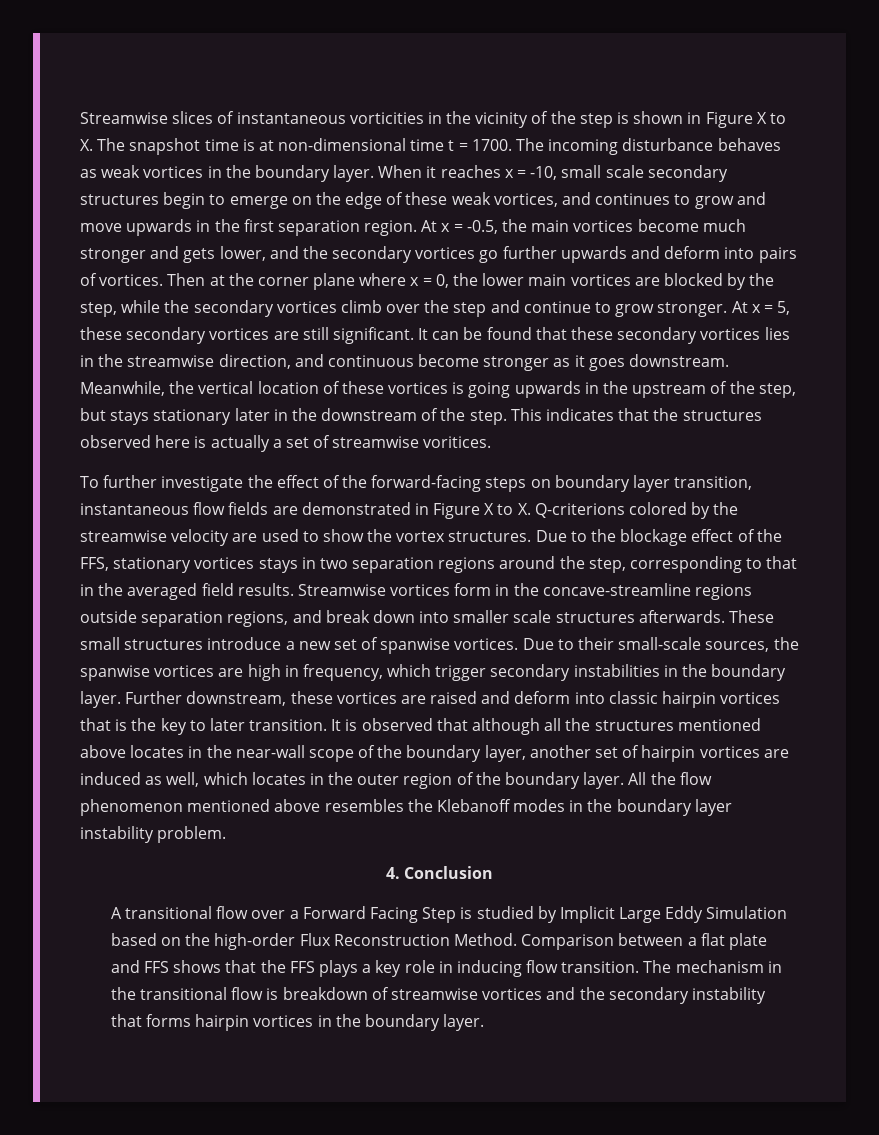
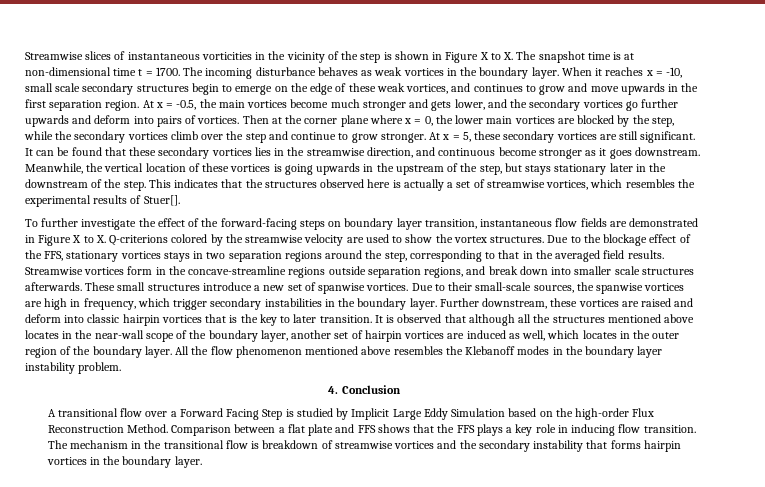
- This indicates that the structures observed here is actually a set of streamwise voritices.
+ This indicates that the structures observed here is actually a set of streamwise vortices, which resembles the experimental results of Stuer[].

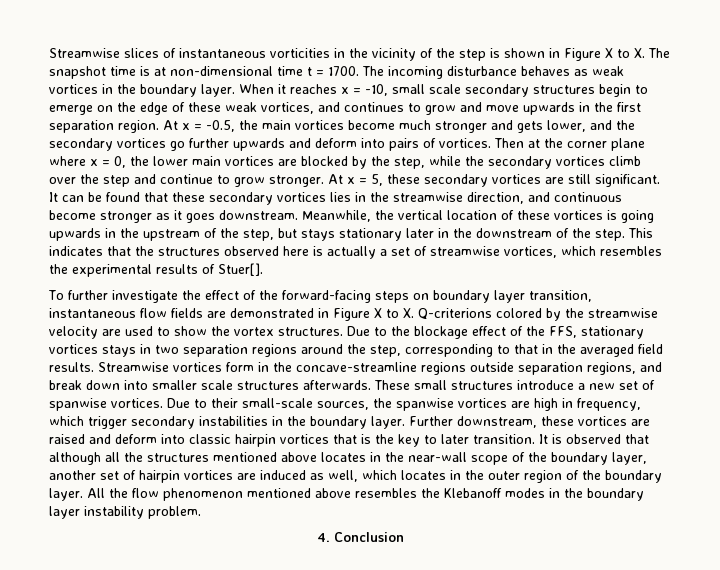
- A transitional flow over a Forward Facing Step is studied by Implicit Large Eddy Simulation based on the high-order Flux Reconstruction Method. Comparison between a flat plate and FFS shows that the FFS plays a key role in inducing flow transition. The mechanism in the transitional flow is breakdown of streamwise vortices and the secondary instability that forms hairpin vortices in the boundary layer.

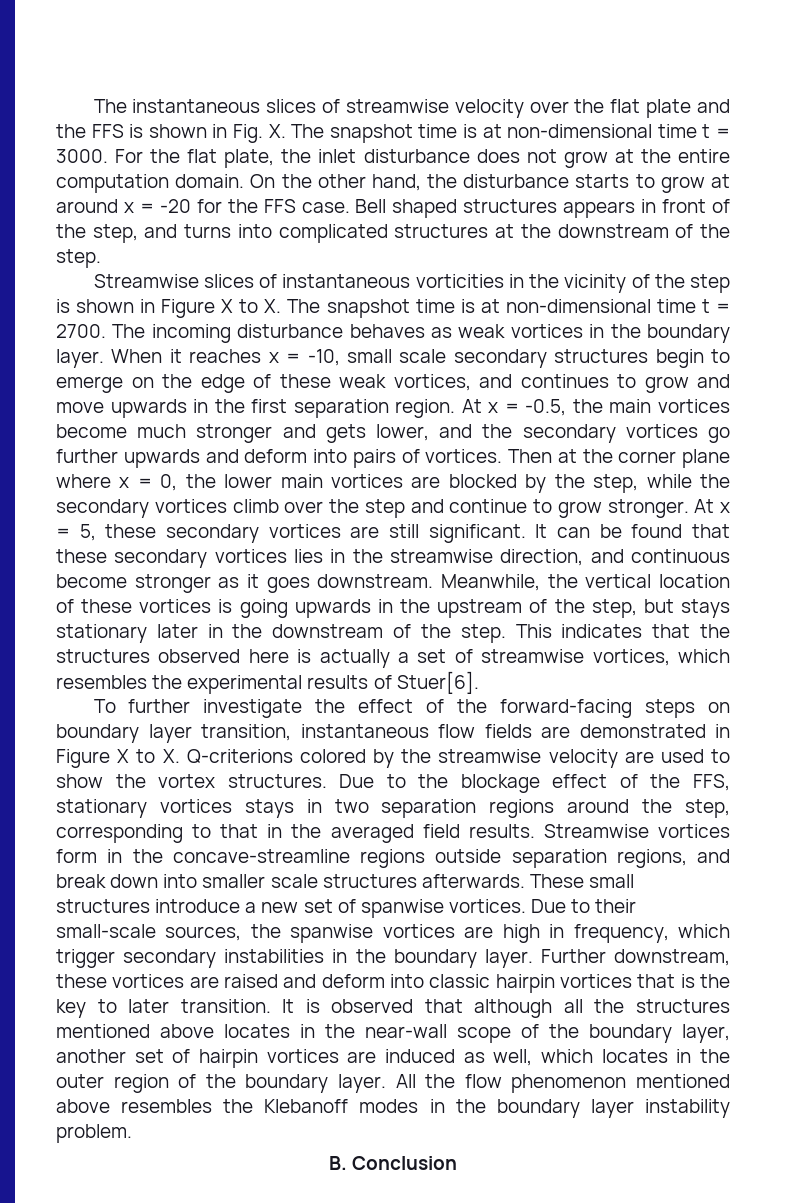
+ The instantaneous slices of streamwise velocity over the flat plate and the FFS is shown in Fig. X. The snapshot time is at non-dimensional time t = 3000. For the flat plate, the inlet disturbance does not grow at the entire computation domain. On the other hand, the disturbance starts to grow at around x = -20 for the FFS case. Bell shaped structures appears in front of the step, and turns into complicated structures at the downstream of the step.
- Streamwise slices of instantaneous vorticities in the vicinity of the step is shown in Figure X to X. The snapshot time is at non-dimensional time t = 1700.
+ Streamwise slices of instantaneous vorticities in the vicinity of the step is shown in Figure X to X. The snapshot time is at non-dimensional time t = 2700.
- This indicates that the structures observed here is actually a set of streamwise vortices, which resembles the experimental results of Stuer[].
+ This indicates that the structures observed here is actually a set of streamwise vortices, which resembles the experimental results of Stuer[6].
- 4. Conclusion
+ B. Conclusion

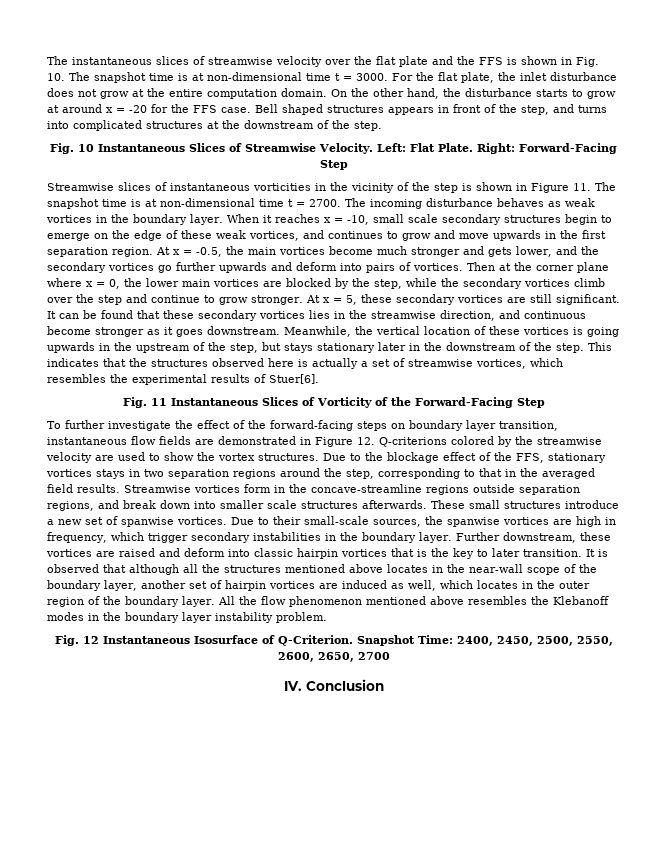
- The instantaneous slices of streamwise velocity over the flat plate and the FFS is shown in Fig. X. The snapshot time is at non-dimensional time t = 3000.
+ The instantaneous slices of streamwise velocity over the flat plate and the FFS is shown in Fig. 10. The snapshot time is at non-dimensional time t = 3000.
+ Fig. 10 Instantaneous Slices of Streamwise Velocity. Left: Flat Plate. Right: Forward-Facing Step
- Streamwise slices of instantaneous vorticities in the vicinity of the step is shown in Figure X to X. The snapshot time is at non-dimensional time t = 2700.
+ Streamwise slices of instantaneous vorticities in the vicinity of the step is shown in Figure 11. The snapshot time is at non-dimensional time t = 2700.
+ Fig. 11 Instantaneous Slices of Vorticity of the Forward-Facing Step
- To further investigate the effect of the forward-facing steps on boundary layer transition, instantaneous flow fields are demonstrated in Figure X to X. Q-criterions colored by the streamwise velocity are used to show the vortex structures.
+ To further investigate the effect of the forward-facing steps on boundary layer transition, instantaneous flow fields are demonstrated in Figure 12. Q-criterions colored by the streamwise velocity are used to show the vortex structures.
- B. Conclusion
+ Fig. 12 Instantaneous Isosurface of Q-Criterion. Snapshot Time: 2400, 2450, 2500, 2550, 2600, 2650, 2700
+ IV. Conclusion

